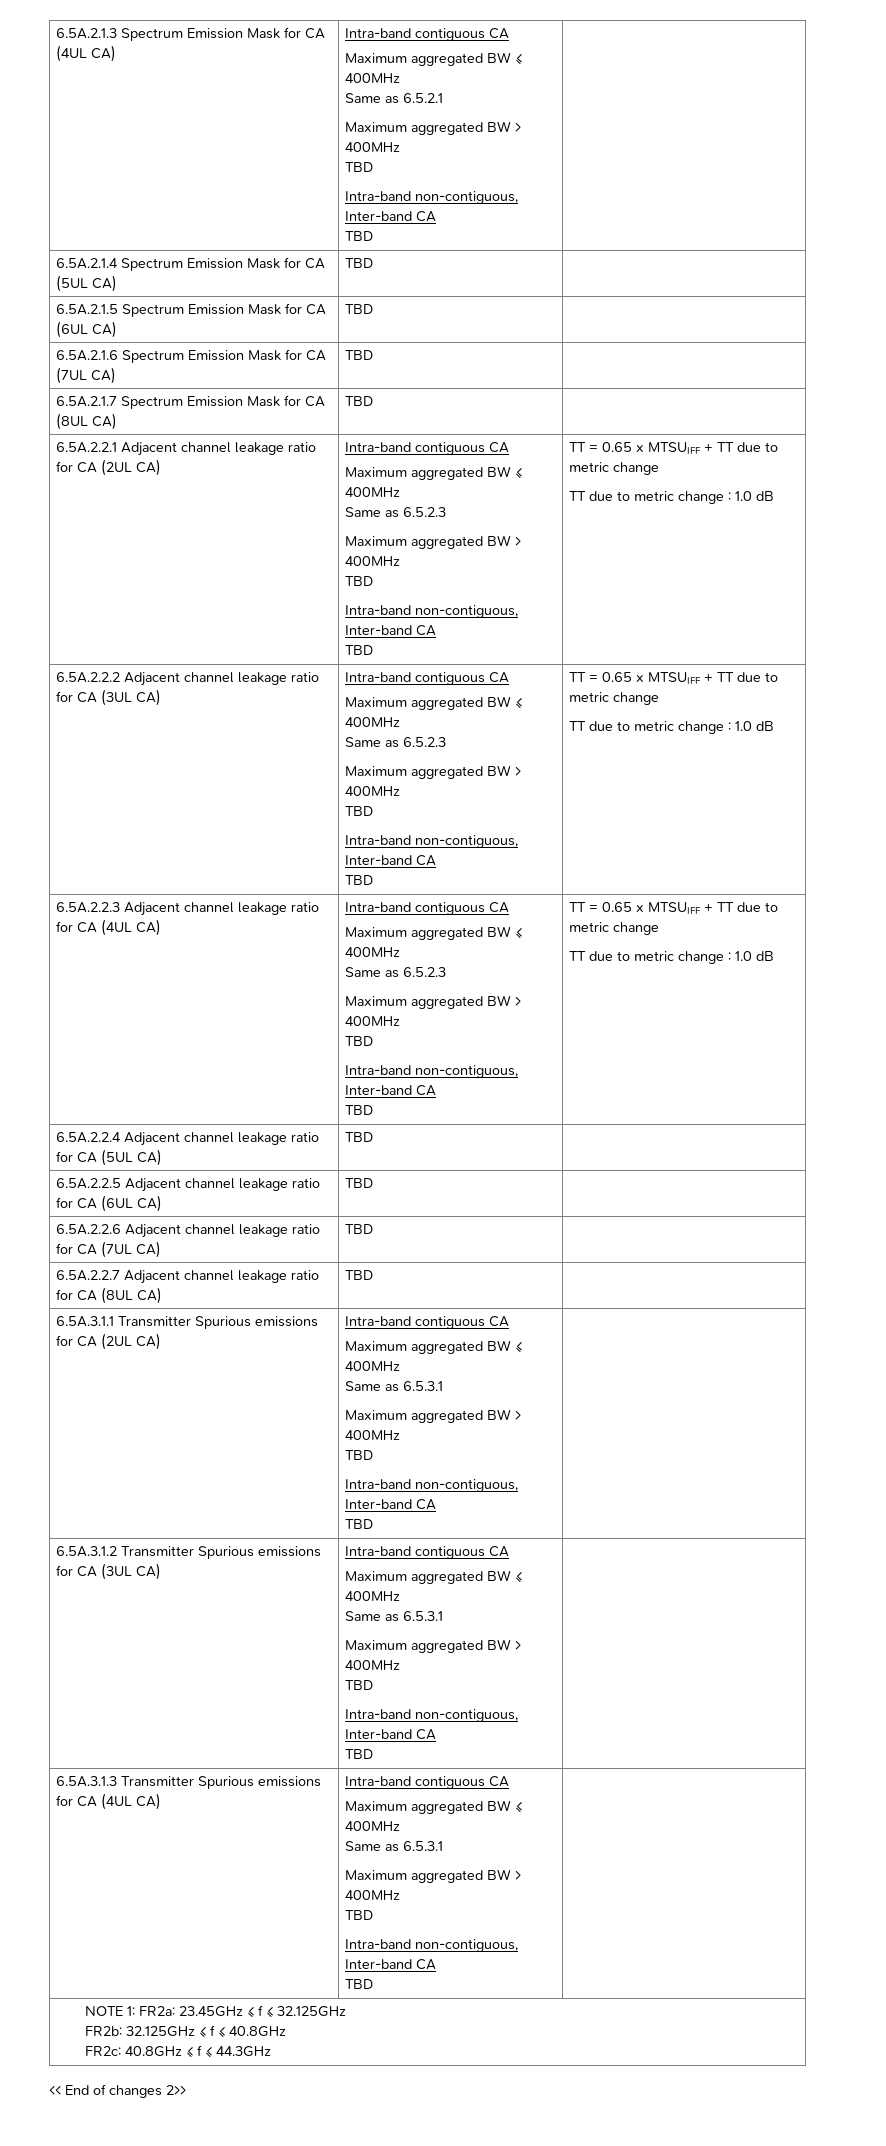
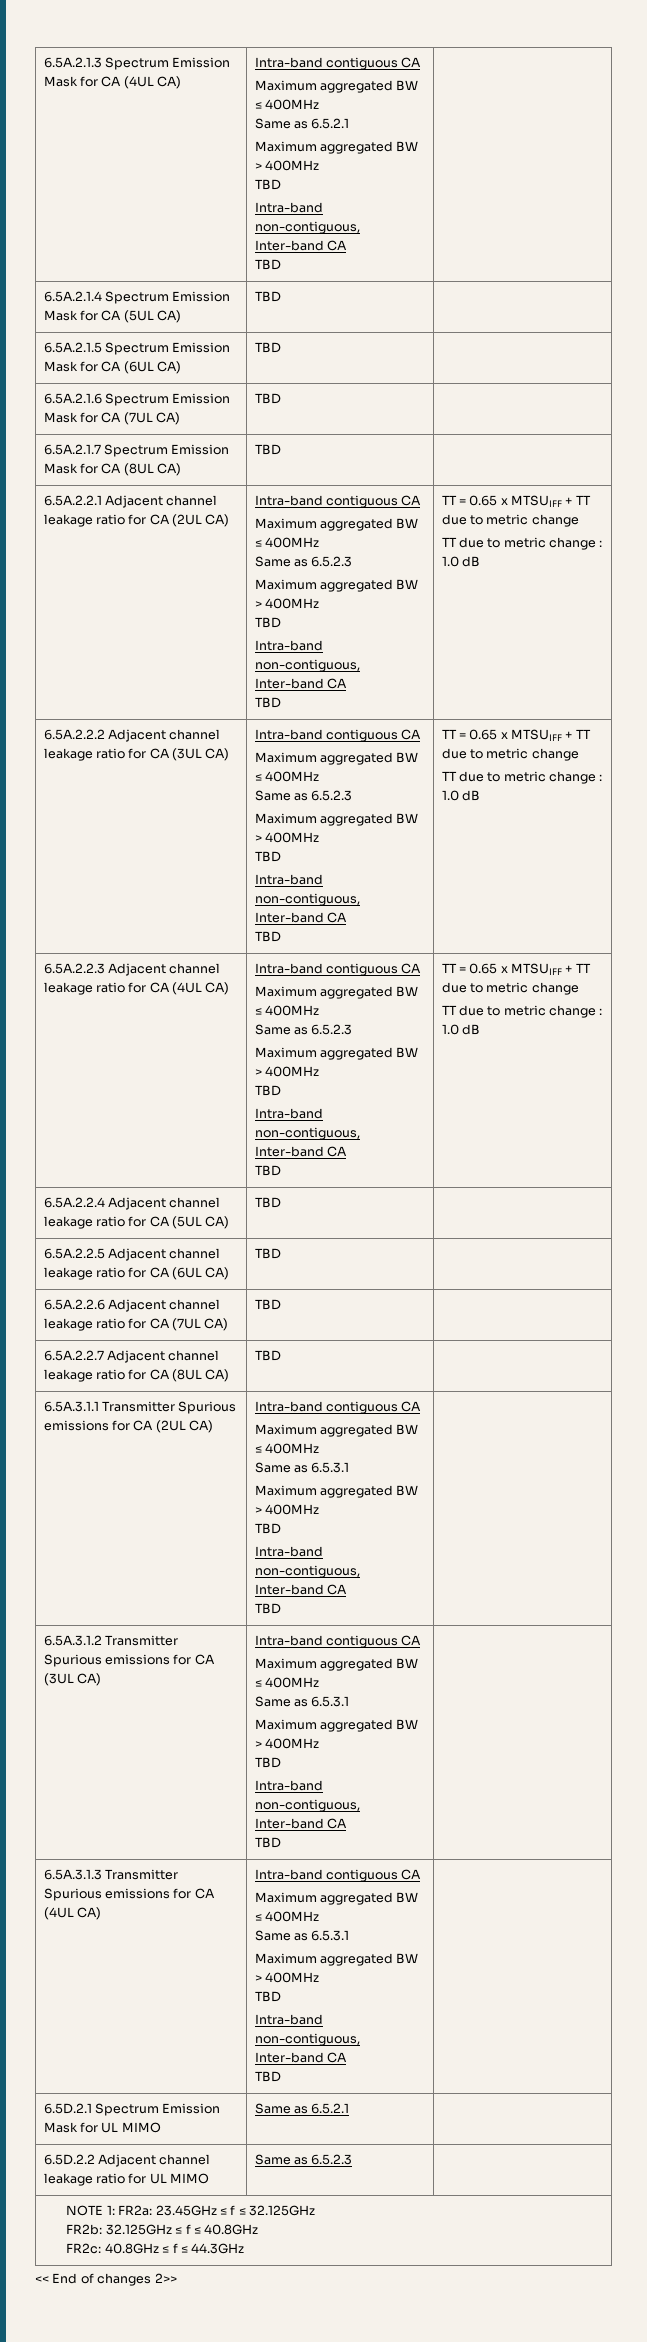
+ 6.5D.2.1 Spectrum Emission Mask for UL MIMO | Same as 6.5.2.1 |
+ 6.5D.2.2 Adjacent channel leakage ratio for UL MIMO | Same as 6.5.2.3 |

